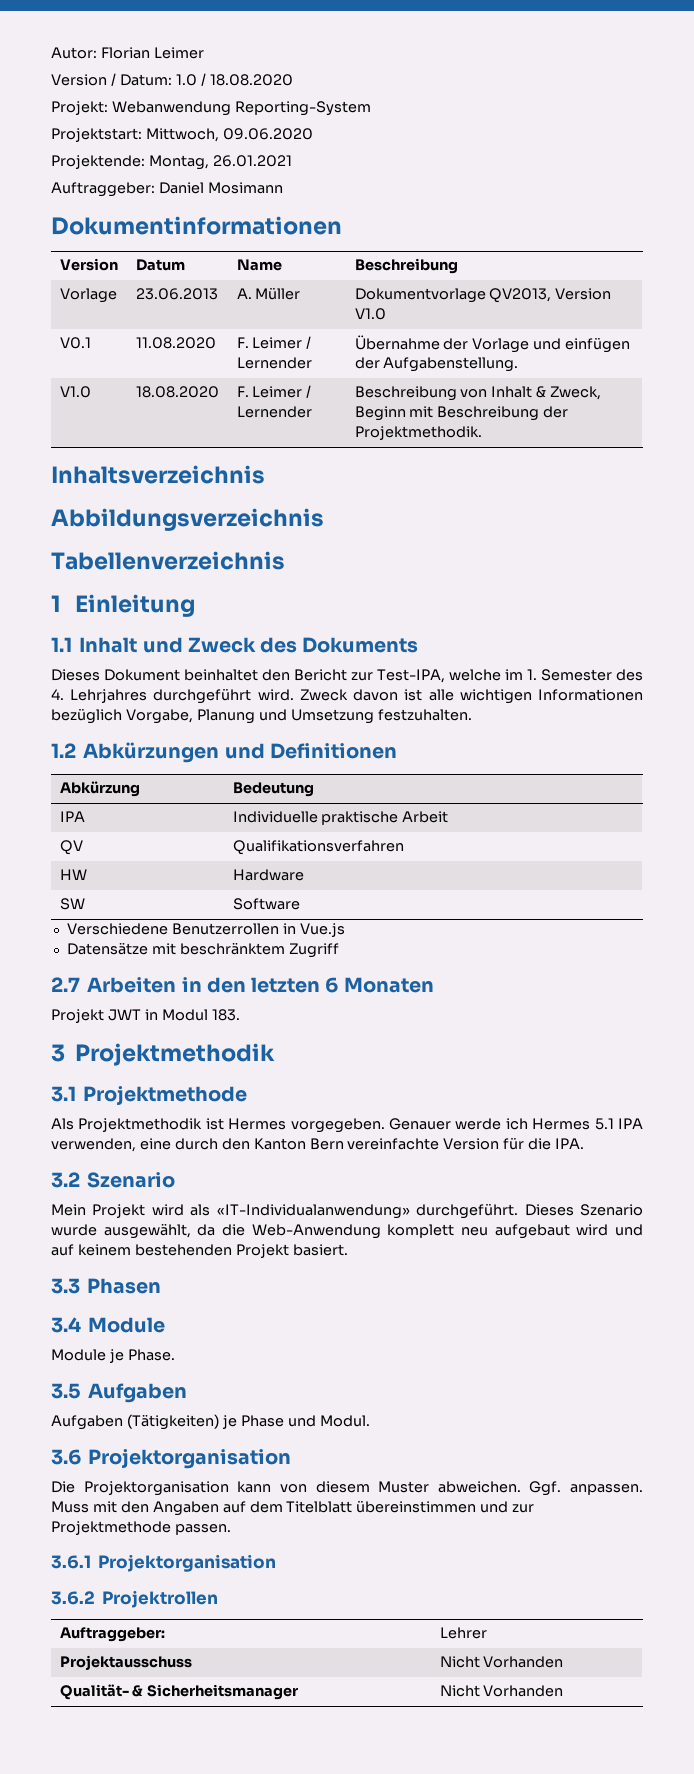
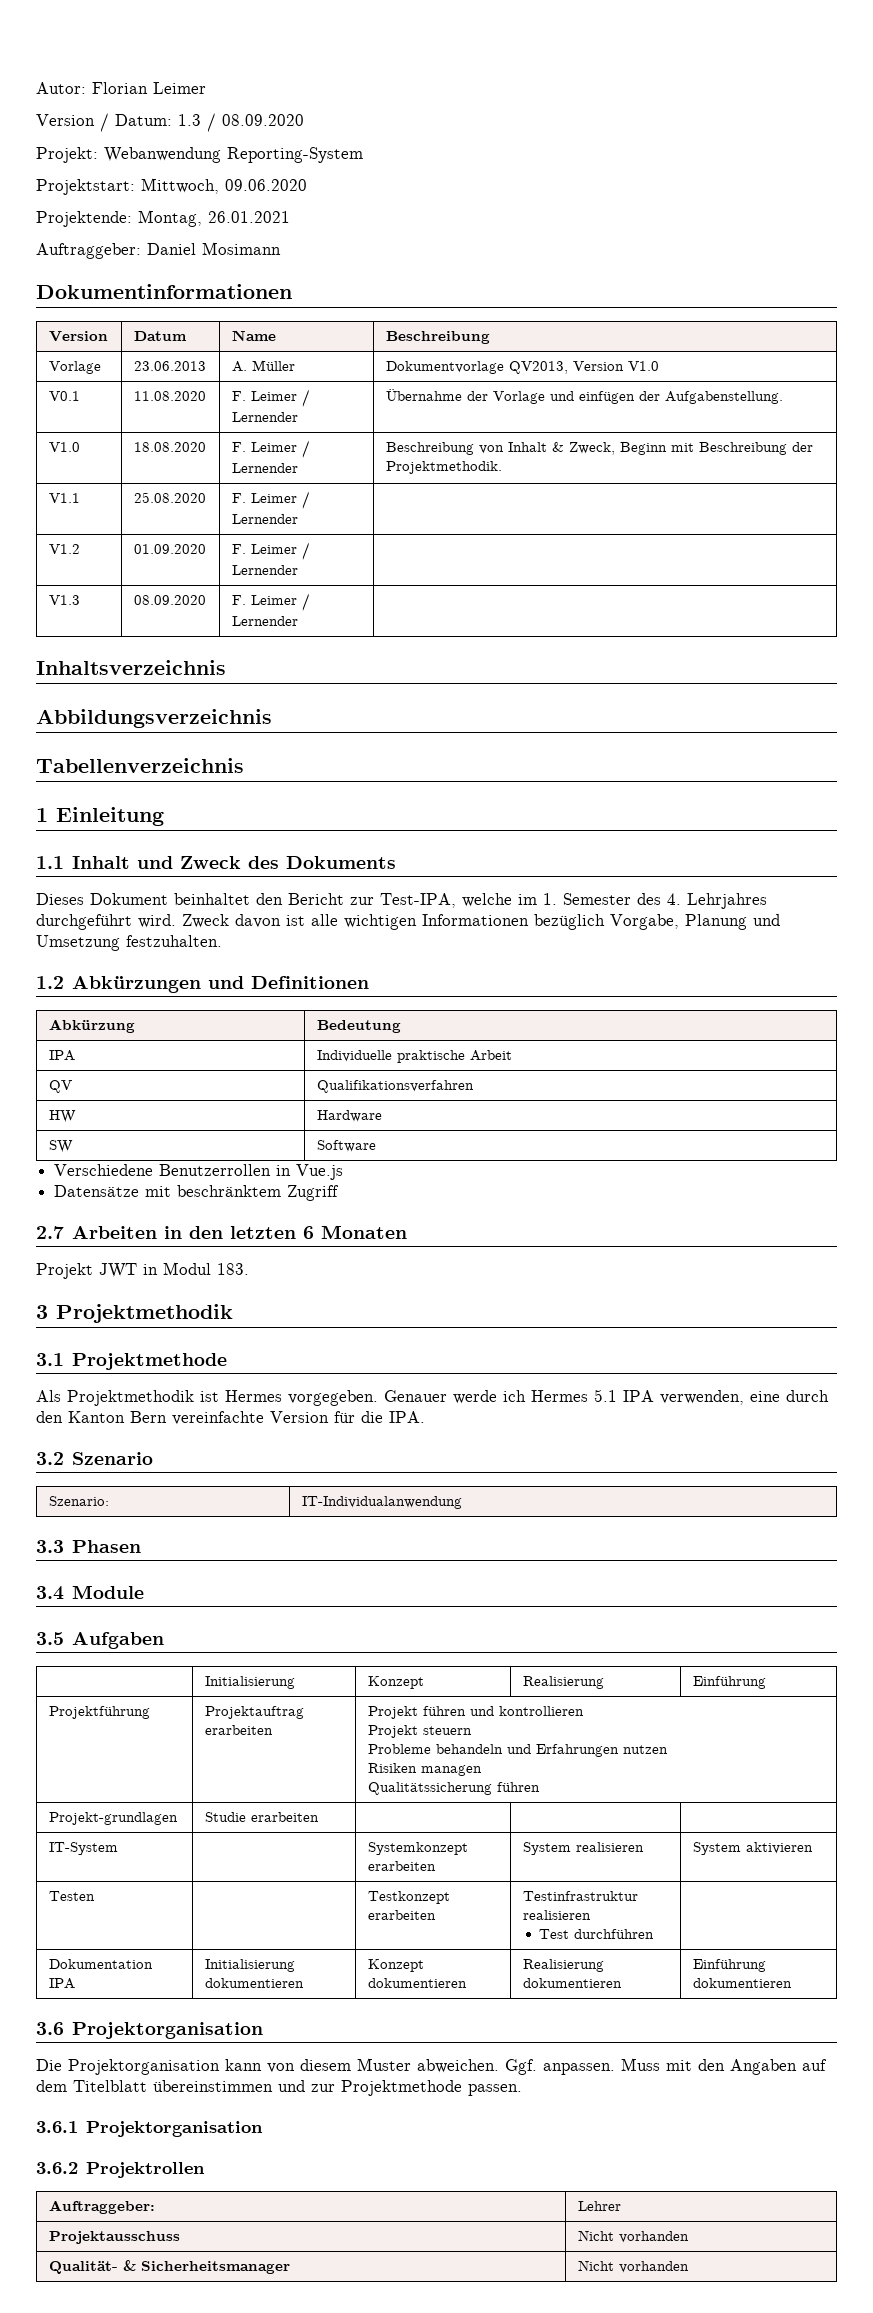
- Version / Datum: 1.0 / 18.08.2020
+ Version / Datum: 1.3 / 08.09.2020
+ V1.1 | 25.08.2020 | F. Leimer / Lernender |
+ V1.2 | 01.09.2020 | F. Leimer / Lernender |
+ V1.3 | 08.09.2020 | F. Leimer / Lernender |
- Mein Projekt wird als «IT-Individualanwendung» durchgeführt. Dieses Szenario wurde ausgewählt, da die Web-Anwendung komplett neu aufgebaut wird und auf keinem bestehenden Projekt basiert.
+ Szenario: | IT-Individualanwendung
- Module je Phase.
- Aufgaben (Tätigkeiten) je Phase und Modul.
+ | Initialisierung | Konzept | Realisierung | Einführung
+ Projektführung | Projektauftrag erarbeiten | Projekt führen und kontrollieren
+ Projekt steuern
+ Probleme behandeln und Erfahrungen nutzen
+ Risiken managen
+ Qualitätssicherung führen
+ Projekt-grundlagen | Studie erarbeiten | | |
+ IT-System | | Systemkonzept erarbeiten | System realisieren | System aktivieren
+ Testen | | Testkonzept erarbeiten | Testinfrastruktur realisieren
+ Test durchführen |
+ Dokumentation IPA | Initialisierung dokumentieren | Konzept dokumentieren | Realisierung dokumentieren | Einführung dokumentieren
- Projektausschuss | Nicht Vorhanden
+ Projektausschuss | Nicht vorhanden
- Qualität- & Sicherheitsmanager | Nicht Vorhanden
+ Qualität- & Sicherheitsmanager | Nicht vorhanden

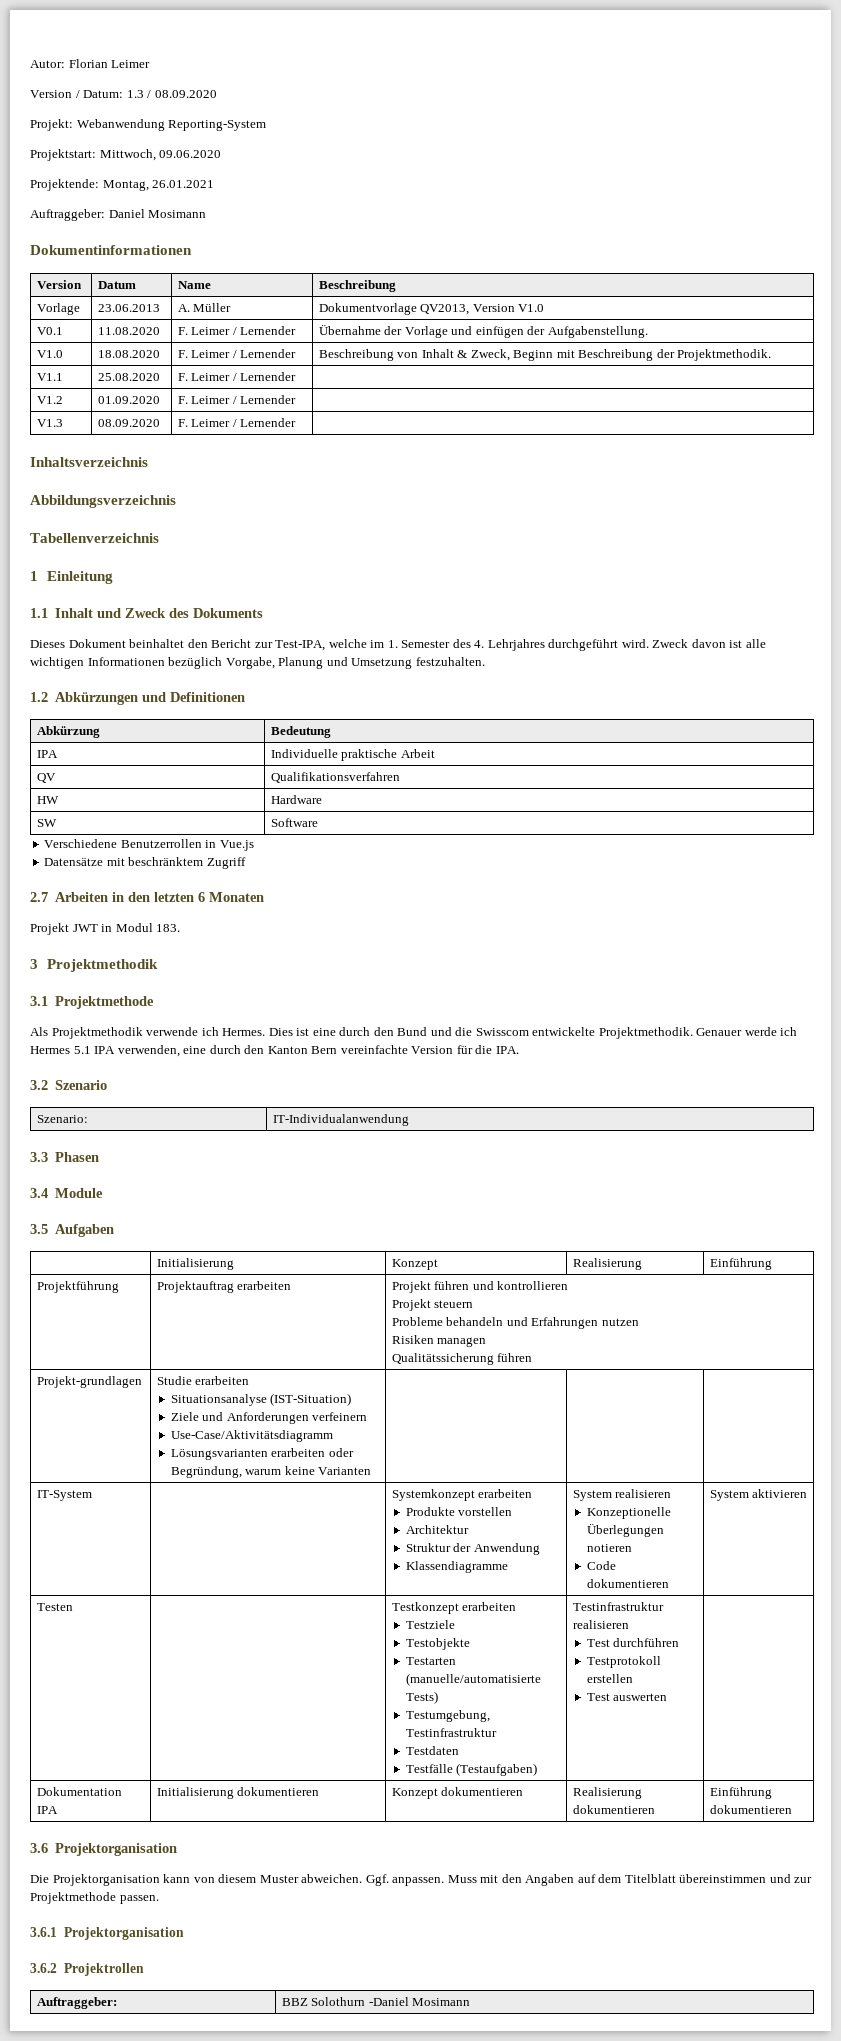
- Als Projektmethodik ist Hermes vorgegeben.
+ Als Projektmethodik verwende ich Hermes. Dies ist eine durch den Bund und die Swisscom entwickelte Projektmethodik.
- Projekt-grundlagen | Studie erarbeiten | | |
- IT-System | | Systemkonzept erarbeiten | System realisieren | System aktivieren
+ Projekt-grundlagen | Studie erarbeiten
+ Situationsanalyse (IST-Situation)
+ Ziele und Anforderungen verfeinern
+ Use-Case/Aktivitätsdiagramm
+ Lösungsvarianten erarbeiten oder Begründung, warum keine Varianten | | |
+ IT-System | | Systemkonzept erarbeiten
+ Produkte vorstellen
+ Architektur
+ Struktur der Anwendung
+ Klassendiagramme | System realisieren
+ Konzeptionelle Überlegungen notieren
+ Code dokumentieren | System aktivieren
- Testen | | Testkonzept erarbeiten | Testinfrastruktur realisieren
- Test durchführen |
+ Testen | | Testkonzept erarbeiten
+ Testziele
+ Testobjekte
+ Testarten (manuelle/automatisierte Tests)
+ Testumgebung, Testinfrastruktur
+ Testdaten
+ Testfälle (Testaufgaben) | Testinfrastruktur realisieren
+ Test durchführen
+ Testprotokoll erstellen
+ Test auswerten |
- Auftraggeber: | Lehrer
- Projektausschuss | Nicht vorhanden
- Qualität- & Sicherheitsmanager | Nicht vorhanden
+ Auftraggeber: | BBZ Solothurn -Daniel Mosimann

